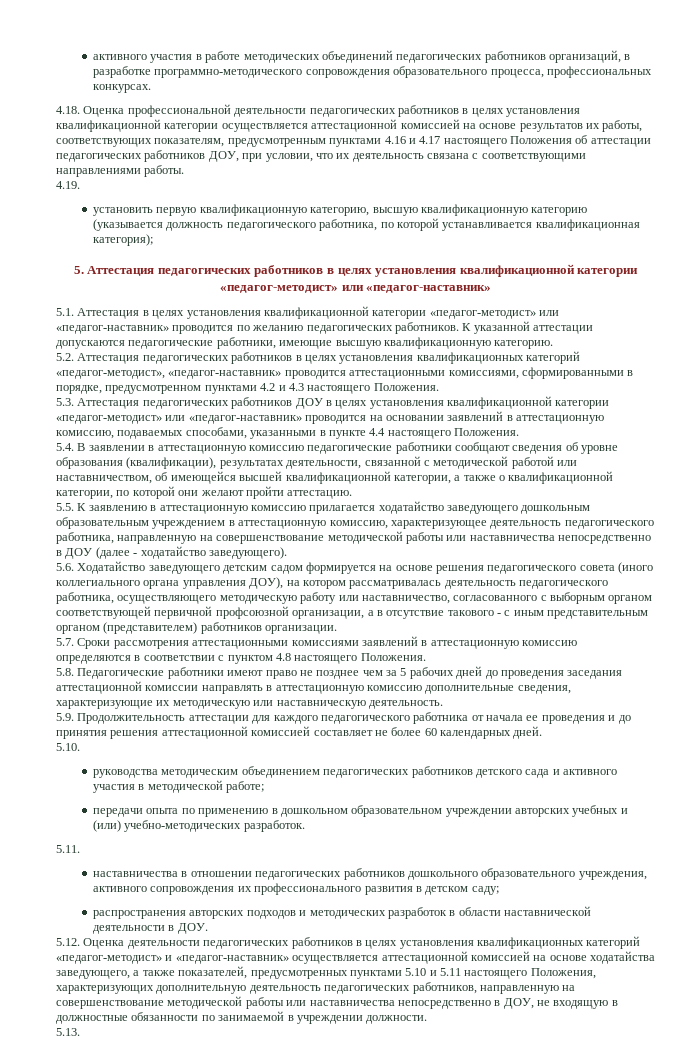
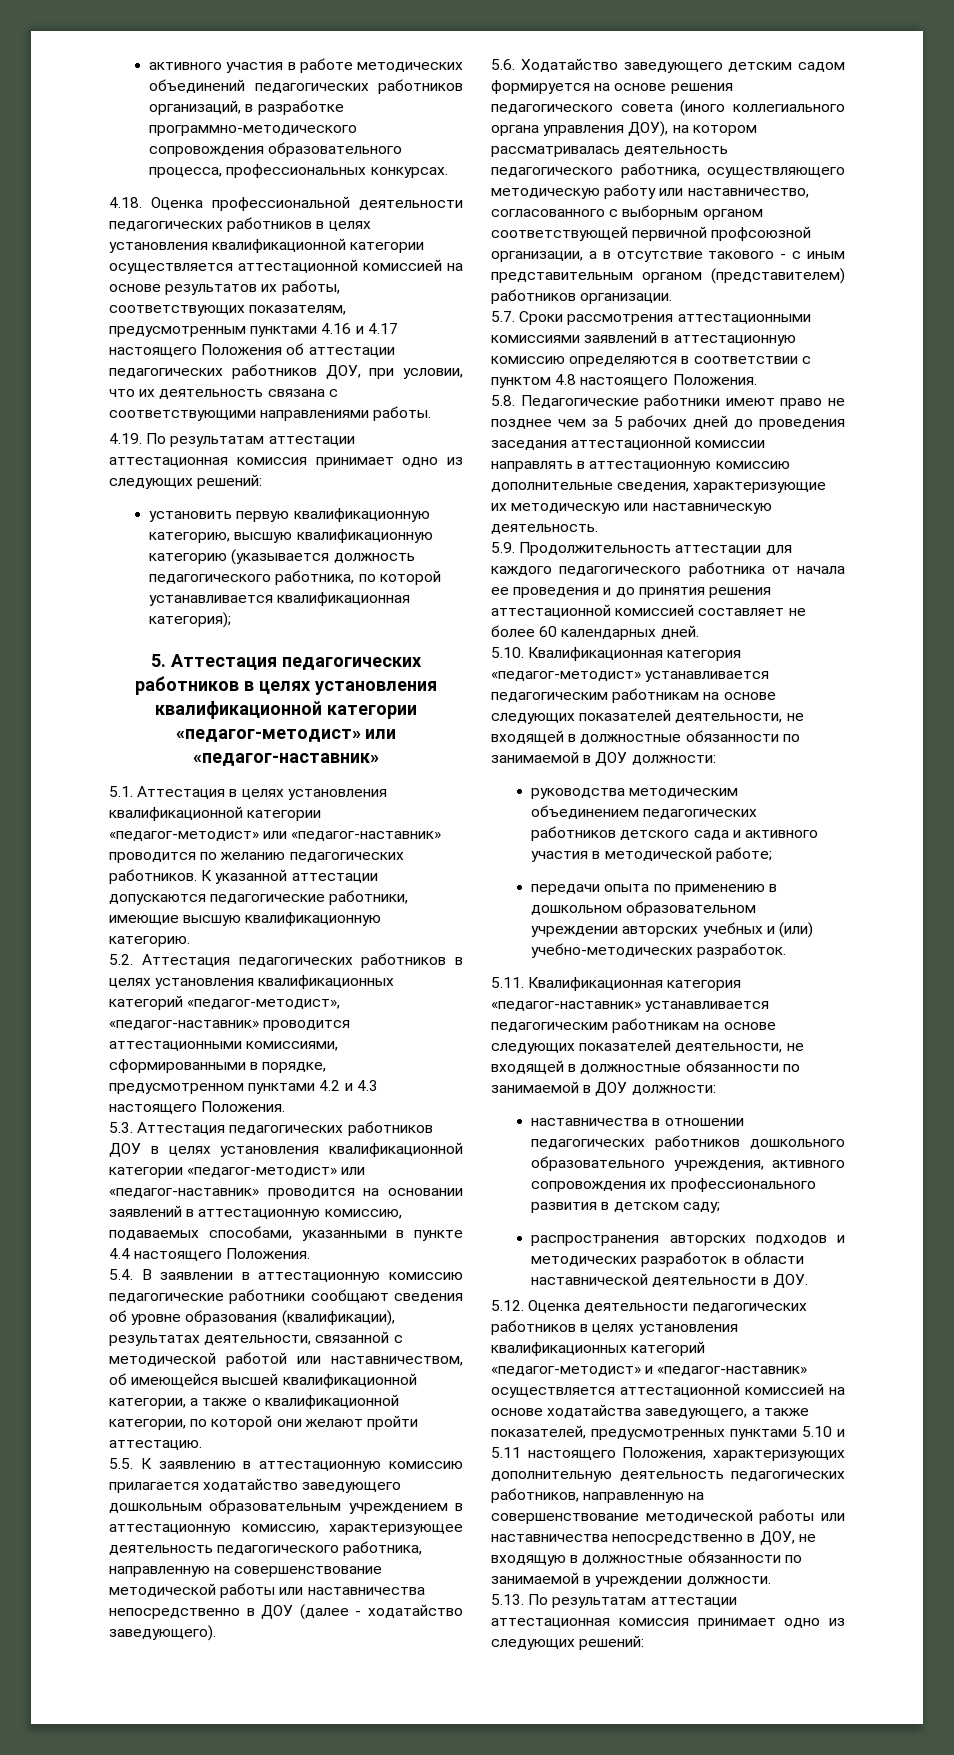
- 4.19.
+ 4.19. По результатам аттестации аттестационная комиссия принимает одно из следующих решений:
- 5.10.
+ 5.10. Квалификационная категория «педагог-методист» устанавливается педагогическим работникам на основе следующих показателей деятельности, не входящей в должностные обязанности по занимаемой в ДОУ должности:
- 5.11.
+ 5.11. Квалификационная категория «педагог-наставник» устанавливается педагогическим работникам на основе следующих показателей деятельности, не входящей в должностные обязанности по занимаемой в ДОУ должности:
- 5.13.
+ 5.13. По результатам аттестации аттестационная комиссия принимает одно из следующих решений:

